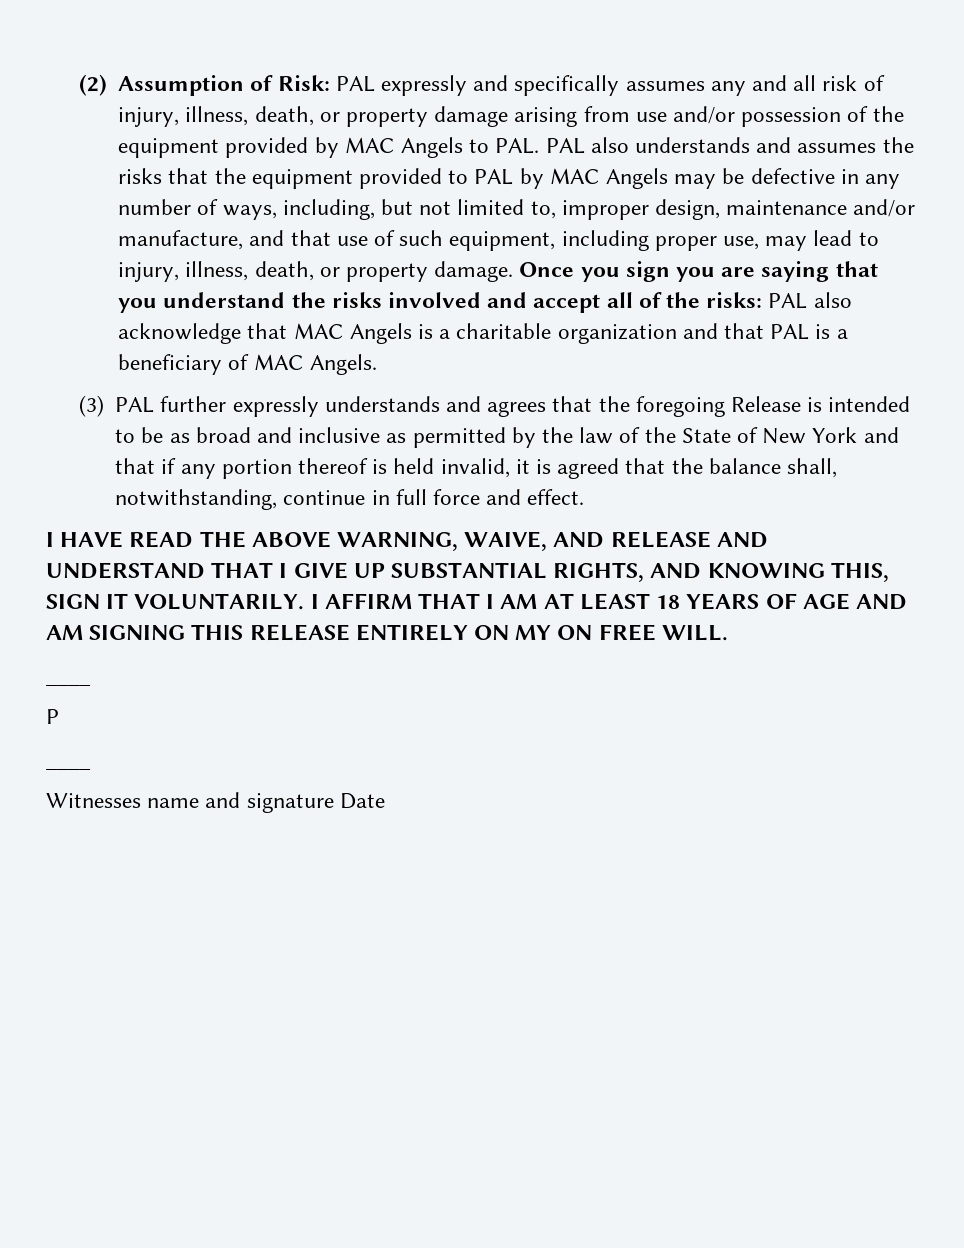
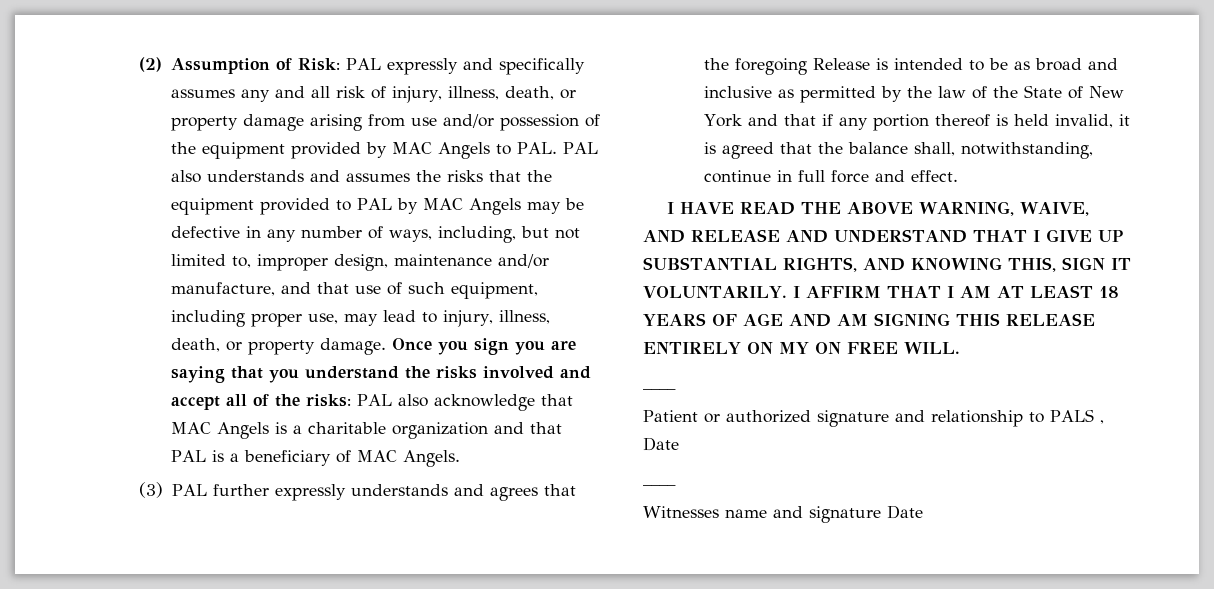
- P
+ Patient or authorized signature and relationship to PALS , Date

